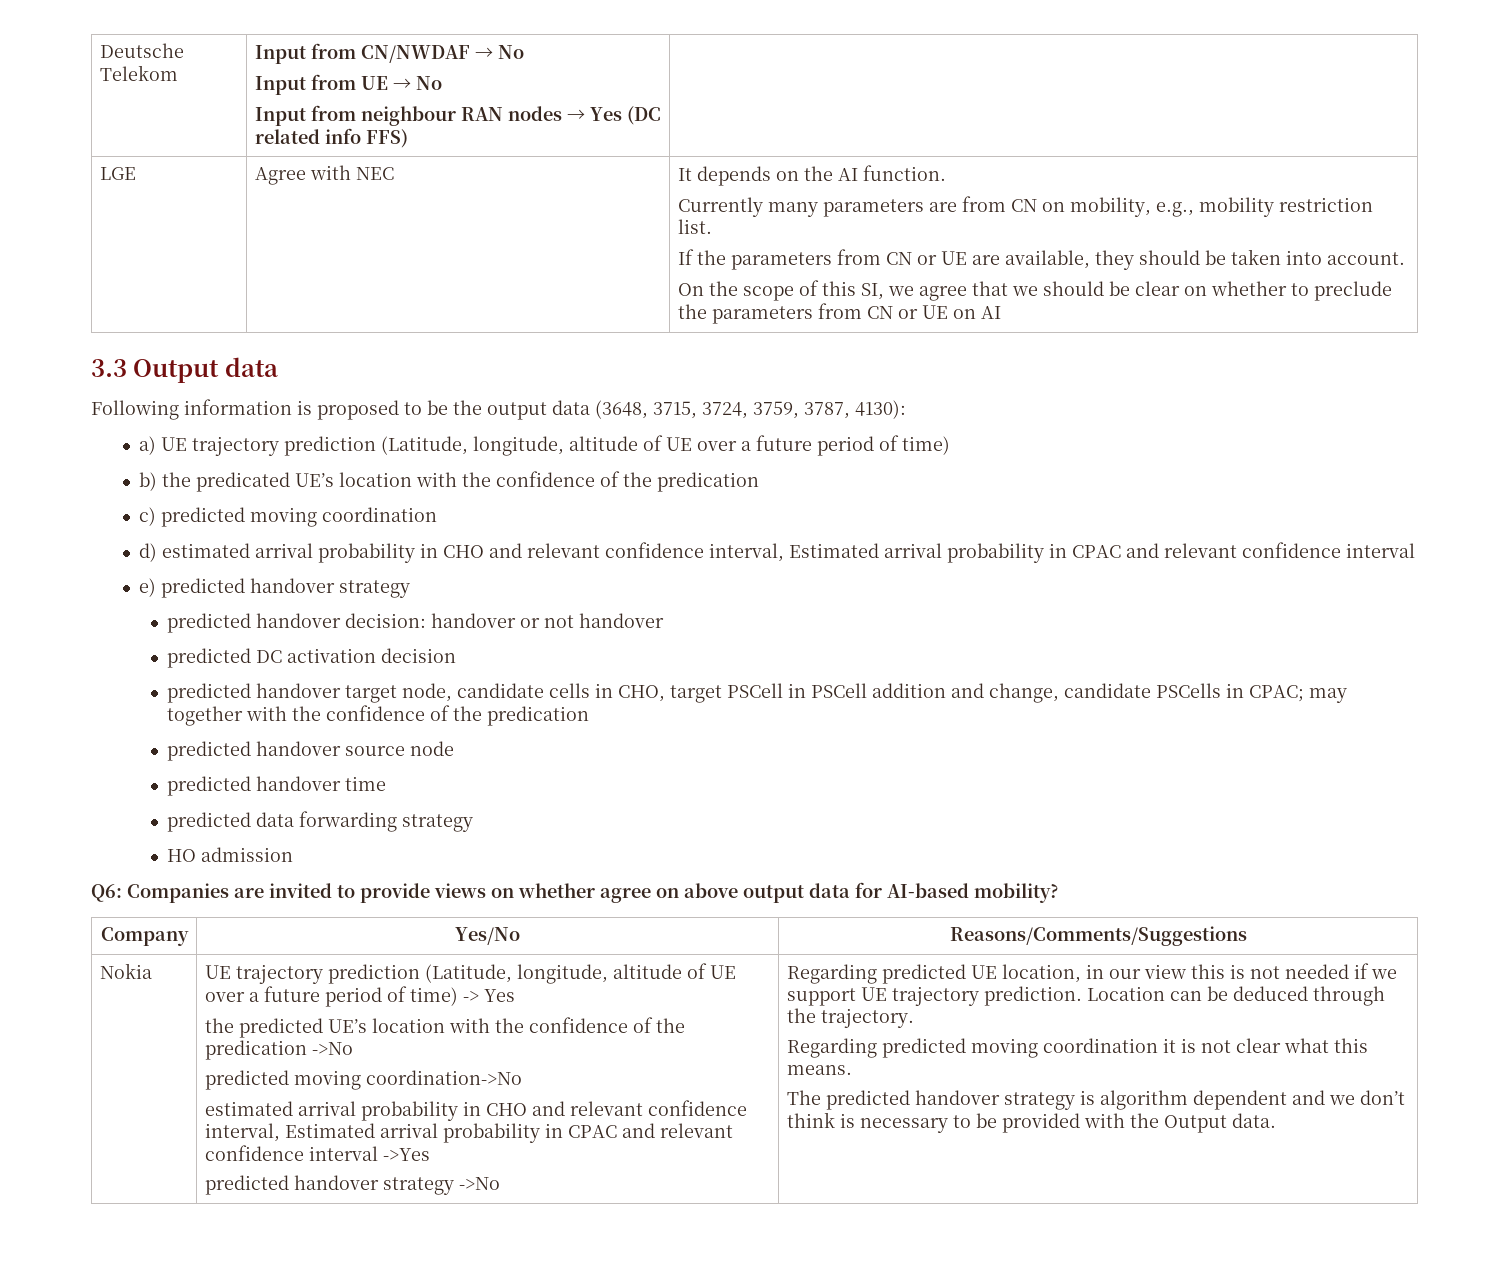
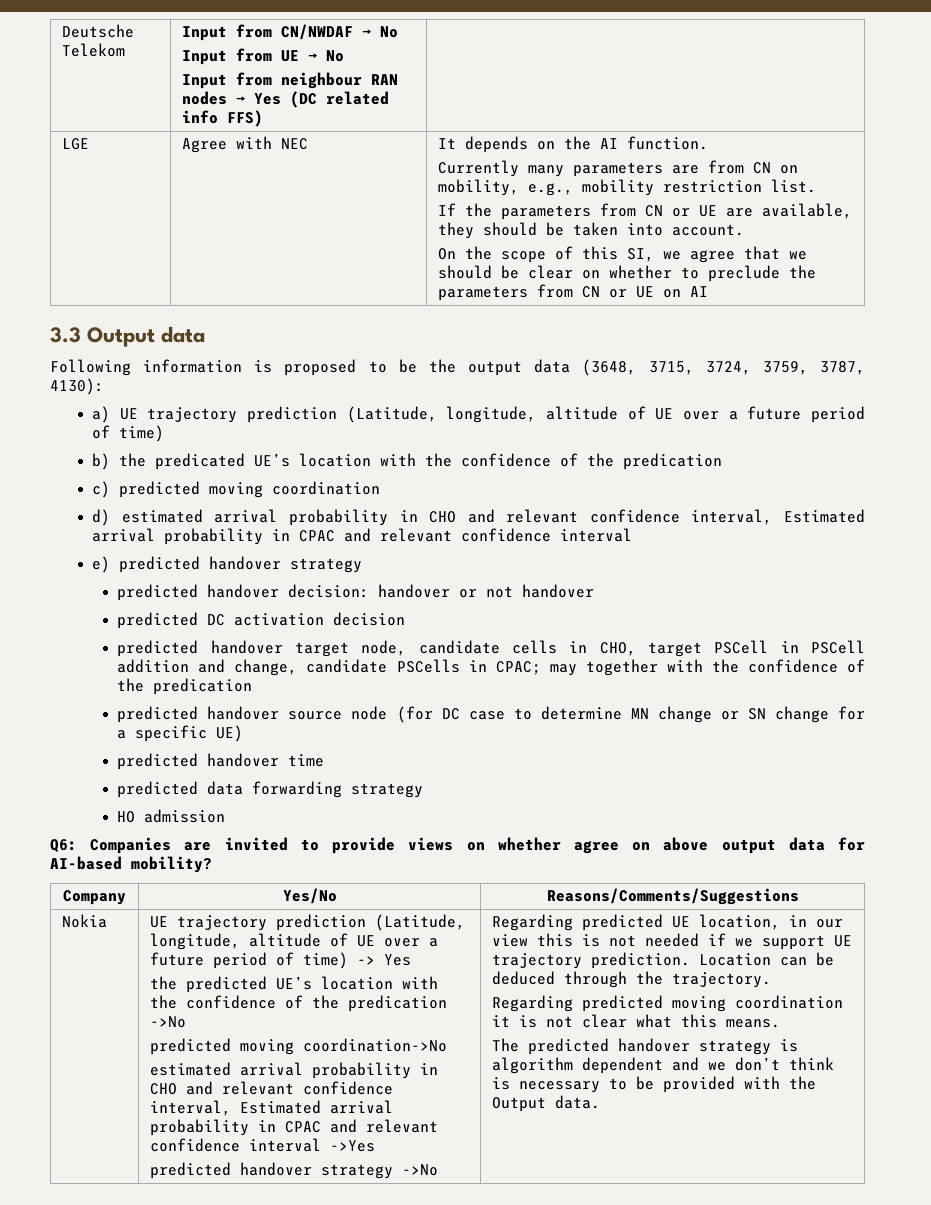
- predicted handover source node
+ predicted handover source node (for DC case to determine MN change or SN change for a specific UE)

